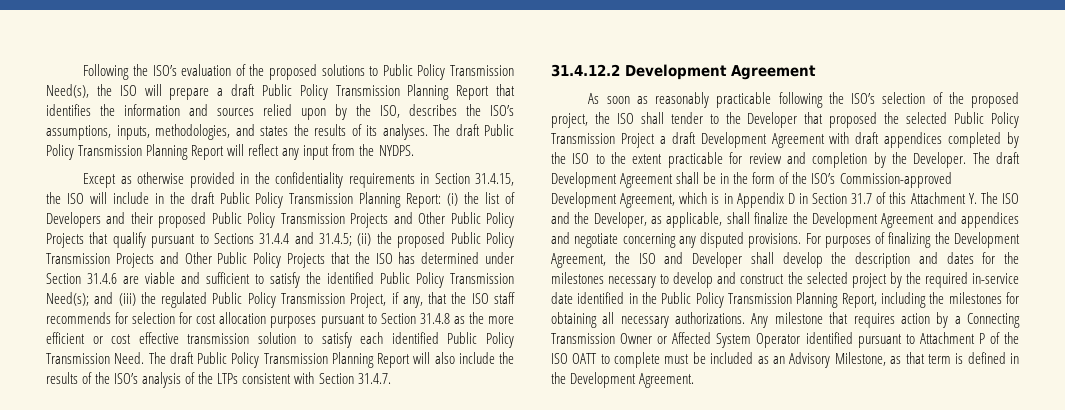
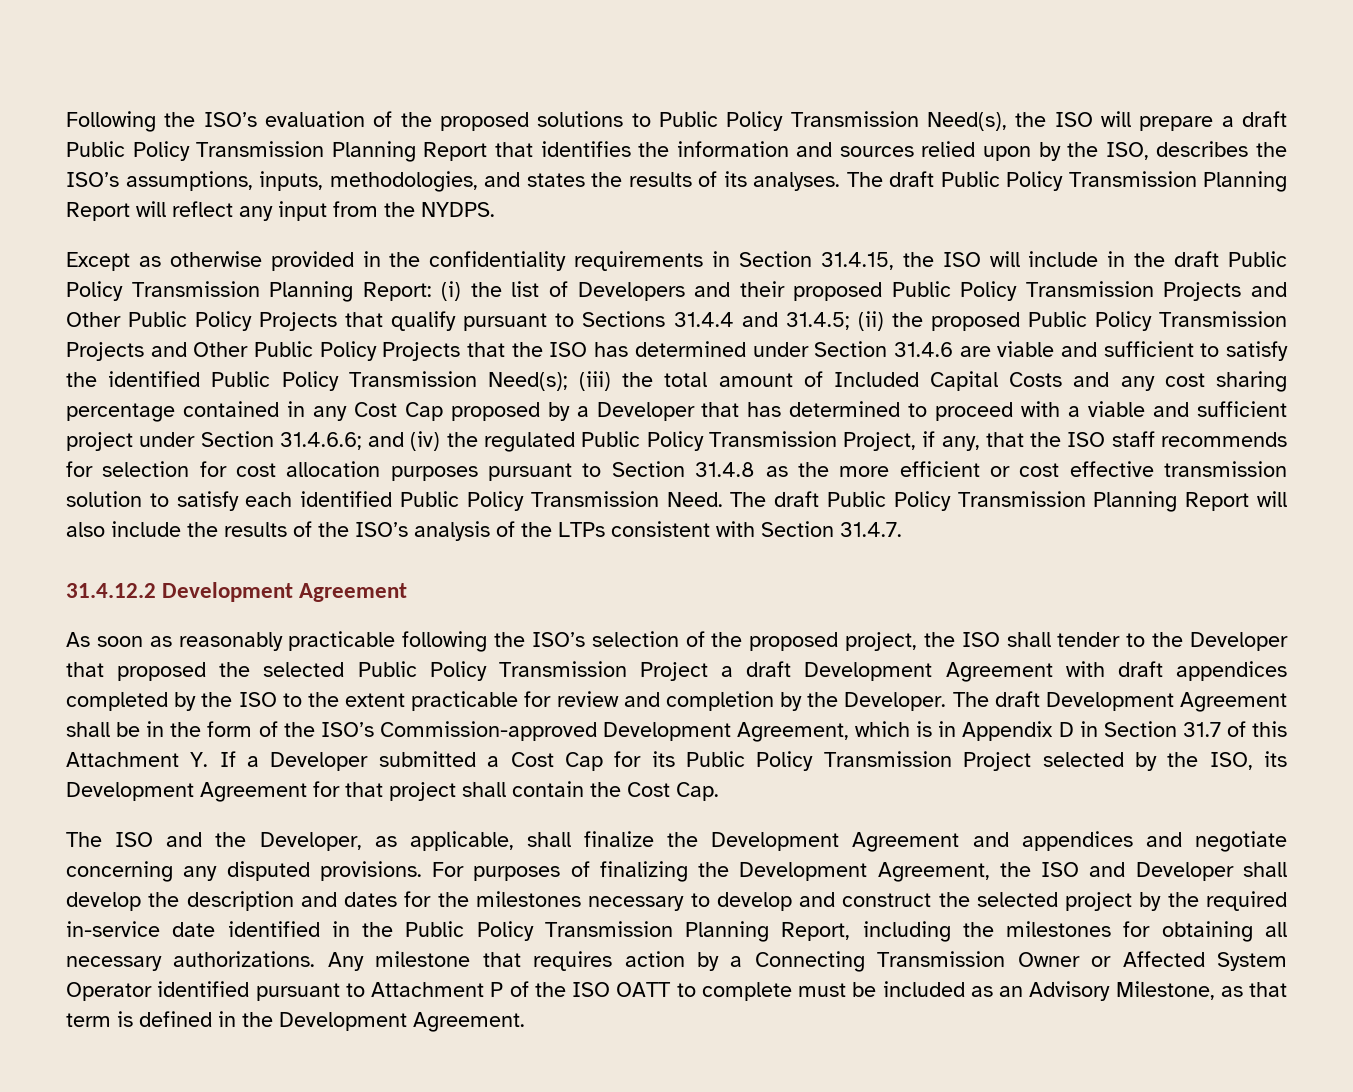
- and (iii) the regulated Public Policy Transmission Project, if any, that the ISO staff recommends for selection for cost allocation purposes pursuant to Section 31.4.8 as the more efficient or cost effective transmission solution to satisfy each identified Public Policy Transmission Need.
+ (iii) the total amount of Included Capital Costs and any cost sharing percentage contained in any Cost Cap proposed by a Developer that has determined to proceed with a viable and sufficient project under Section 31.4.6.6; and (iv) the regulated Public Policy Transmission Project, if any, that the ISO staff recommends for selection for cost allocation purposes pursuant to Section 31.4.8 as the more efficient or cost effective transmission solution to satisfy each identified Public Policy Transmission Need.
- The draft Development Agreement shall be in the form of the ISO’s Commission-approved Development Agreement, which is in Appendix D in Section 31.7 of this Attachment Y. The ISO and the Developer, as applicable, shall finalize the Development Agreement and appendices and negotiate concerning any disputed provisions.
+ The draft Development Agreement shall be in the form of the ISO’s Commission-approved Development Agreement, which is in Appendix D in Section 31.7 of this Attachment Y. If a Developer submitted a Cost Cap for its Public Policy Transmission Project selected by the ISO, its Development Agreement for that project shall contain the Cost Cap.
+ The ISO and the Developer, as applicable, shall finalize the Development Agreement and appendices and negotiate concerning any disputed provisions.

